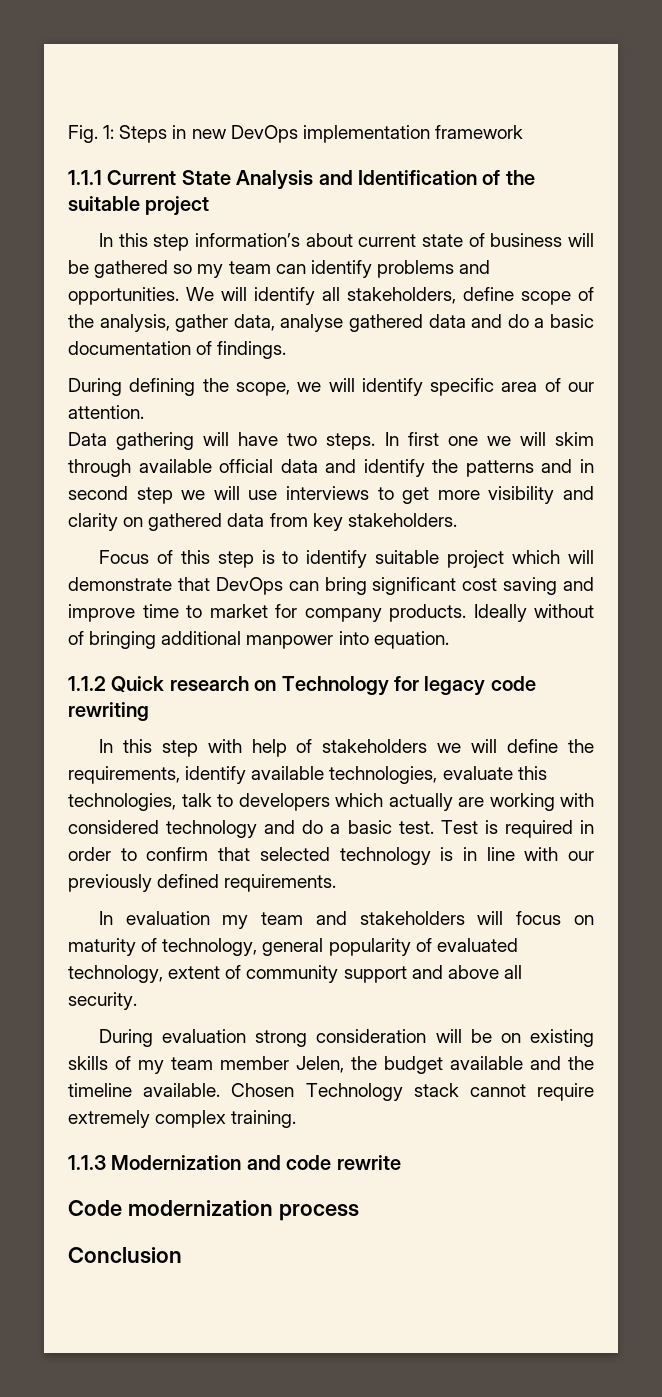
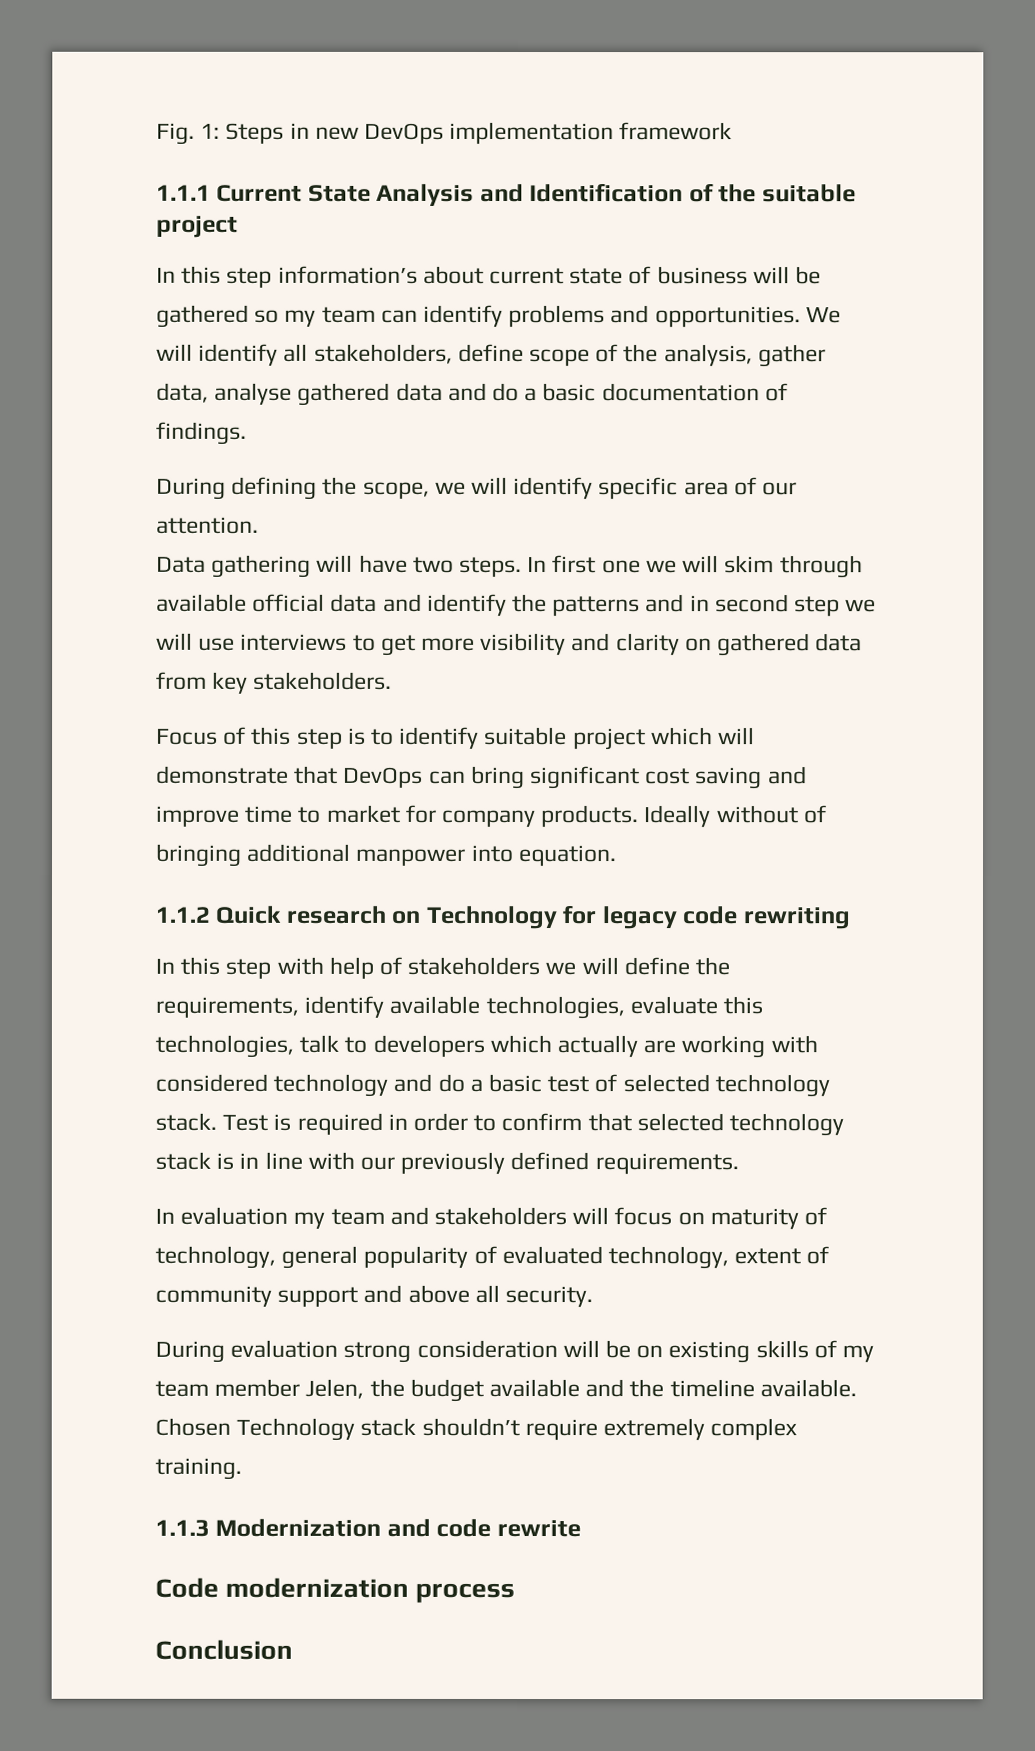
- In this step with help of stakeholders we will define the requirements, identify available technologies, evaluate this technologies, talk to developers which actually are working with considered technology and do a basic test.
+ In this step with help of stakeholders we will define the requirements, identify available technologies, evaluate this technologies, talk to developers which actually are working with considered technology and do a basic test of selected technology stack.
- Test is required in order to confirm that selected technology is in line with our previously defined requirements.
+ Test is required in order to confirm that selected technology stack is in line with our previously defined requirements.
- Chosen Technology stack cannot require extremely complex training.
+ Chosen Technology stack shouldn’t require extremely complex training.

